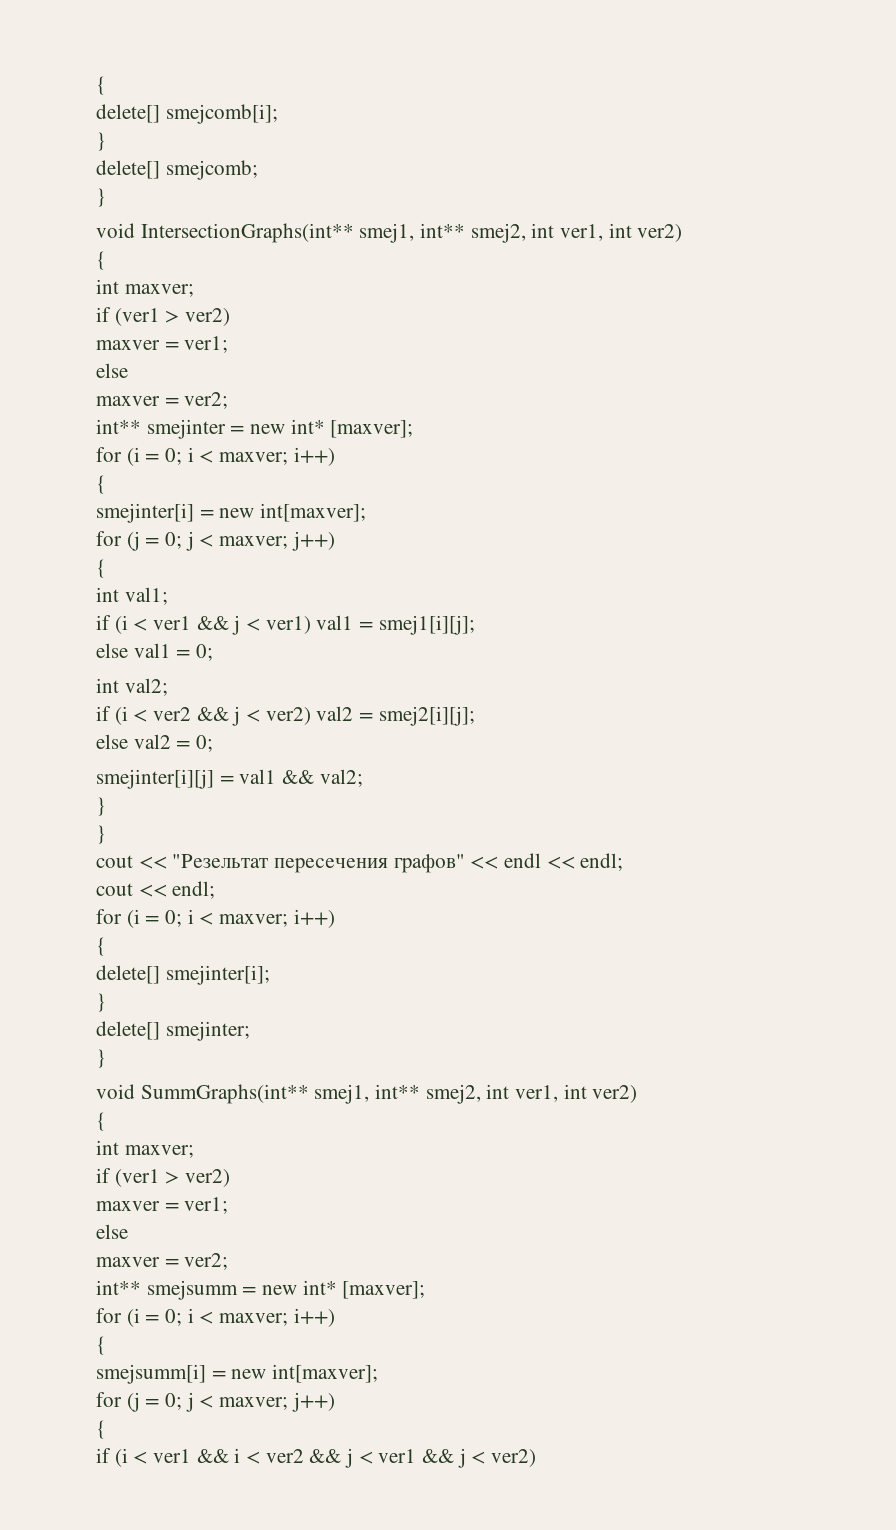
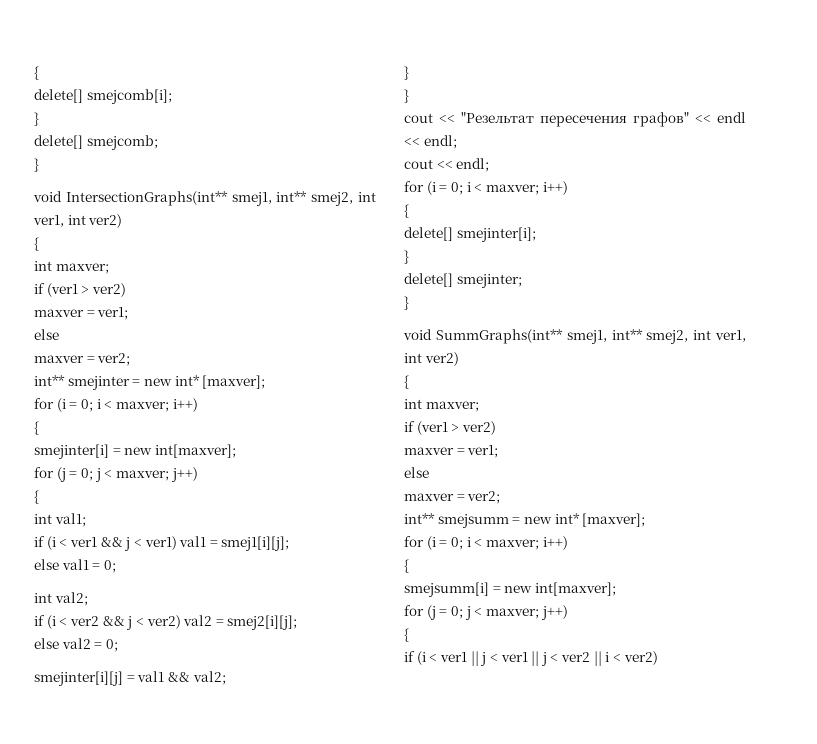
- if (i < ver1 && i < ver2 && j < ver1 && j < ver2)
+ if (i < ver1 || j < ver1 || j < ver2 || i < ver2)

